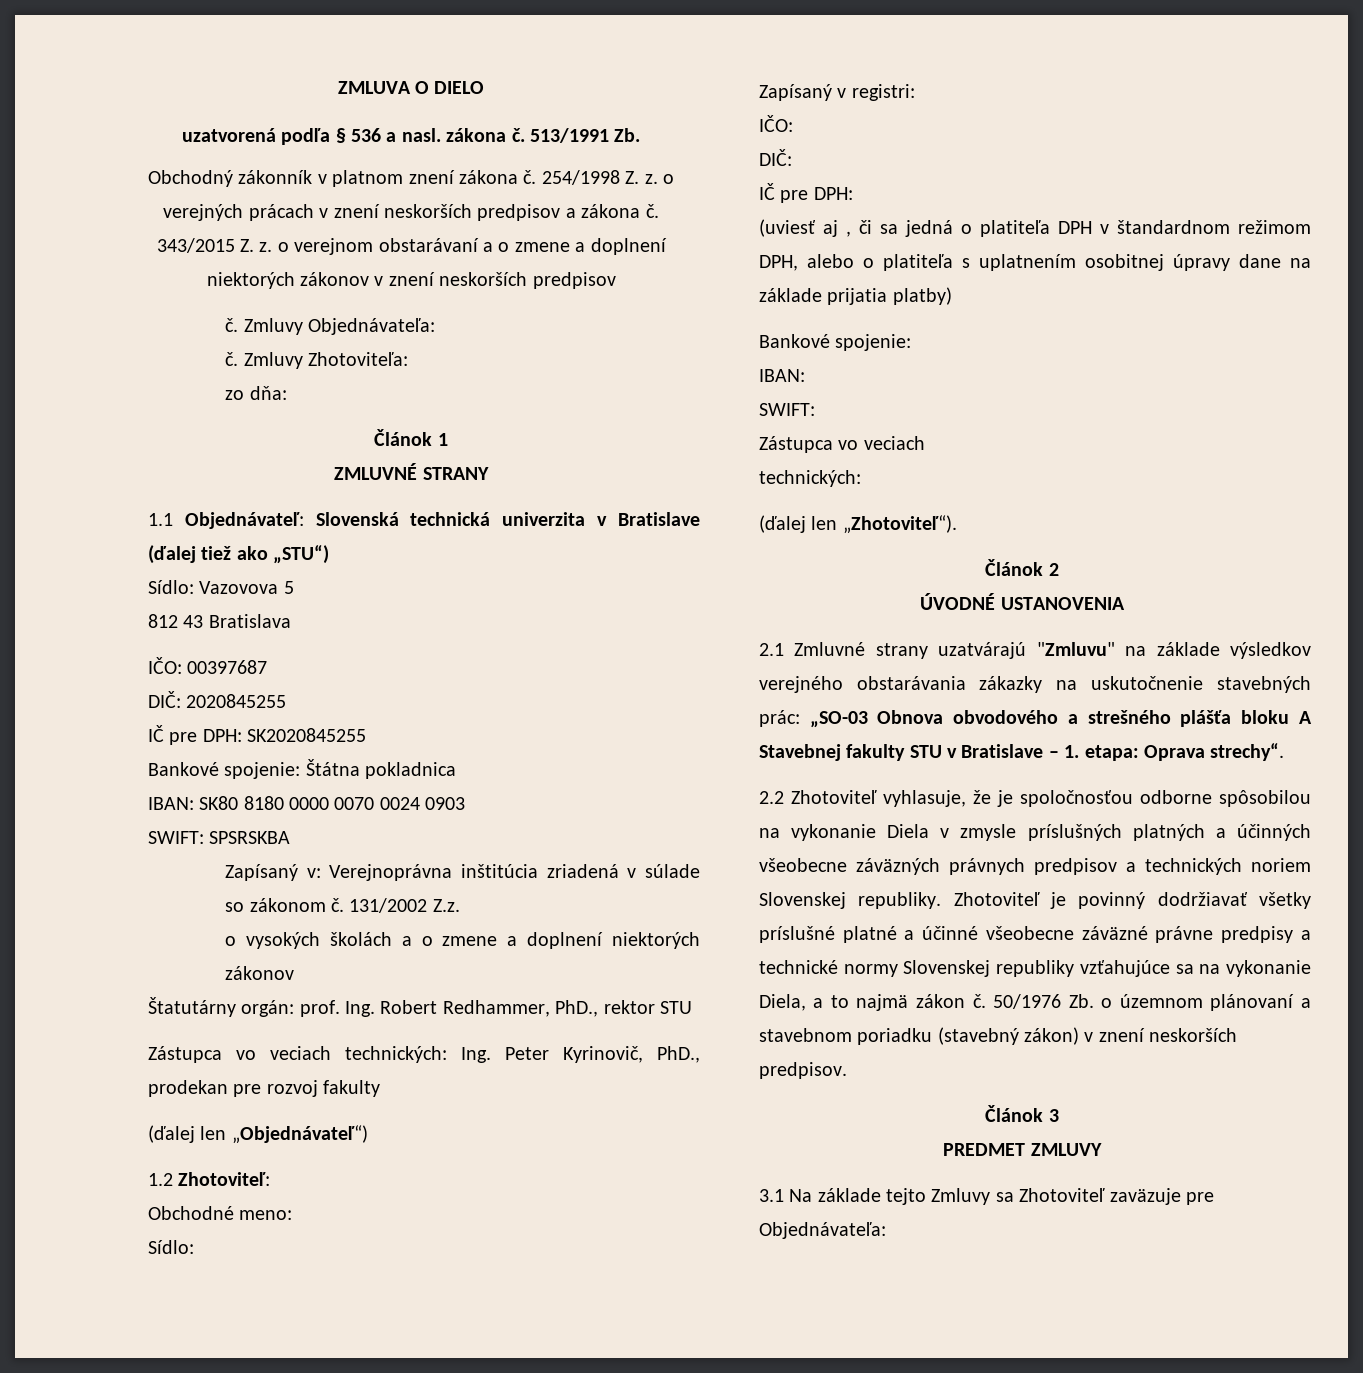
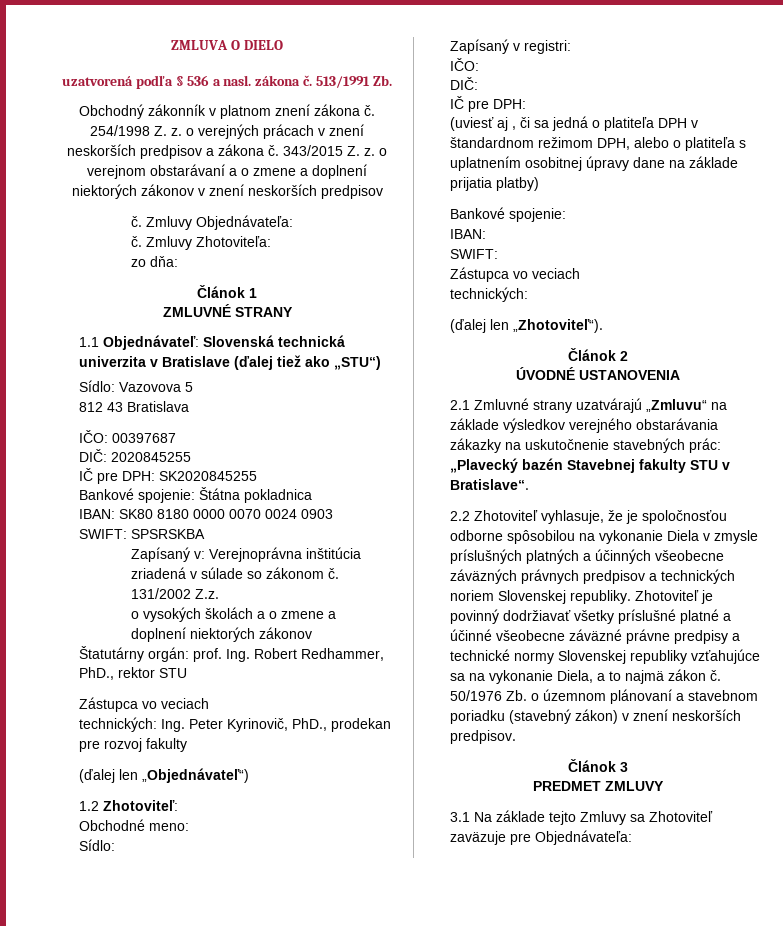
  Štatutárny orgán: prof. Ing. Robert Redhammer, PhD., rektor STU
- Zástupca vo veciach technických: Ing. Peter Kyrinovič, PhD., prodekan pre rozvoj fakulty
+ Zástupca vo veciach
+ technických: Ing. Peter Kyrinovič, PhD., prodekan pre rozvoj fakulty
- 2.1 Zmluvné strany uzatvárajú "Zmluvu" na základe výsledkov verejného obstarávania zákazky na uskutočnenie stavebných prác: „SO-03 Obnova obvodového a strešného plášťa bloku A Stavebnej fakulty STU v Bratislave – 1. etapa: Oprava strechy“.
+ 2.1 Zmluvné strany uzatvárajú „Zmluvu“ na základe výsledkov verejného obstarávania zákazky na uskutočnenie stavebných prác: „Plavecký bazén Stavebnej fakulty STU v Bratislave“.

